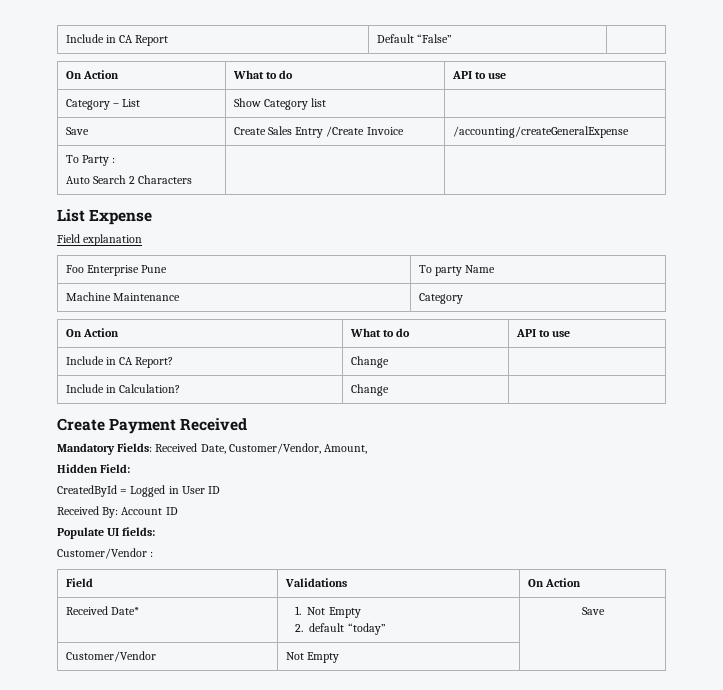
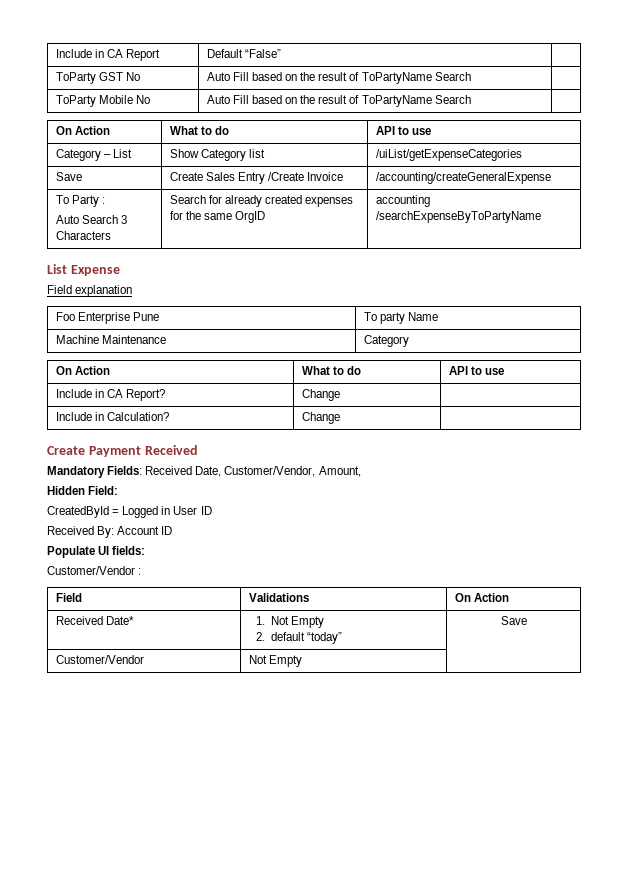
+ ToParty GST No | Auto Fill based on the result of ToPartyName Search |
+ ToParty Mobile No | Auto Fill based on the result of ToPartyName Search |
- Category – List | Show Category list |
+ Category – List | Show Category list | /uiList/getExpenseCategories
  To Party :
- Auto Search 2 Characters | |
+ Auto Search 3 Characters | Search for already created expenses for the same OrgID | accounting /searchExpenseByToPartyName

